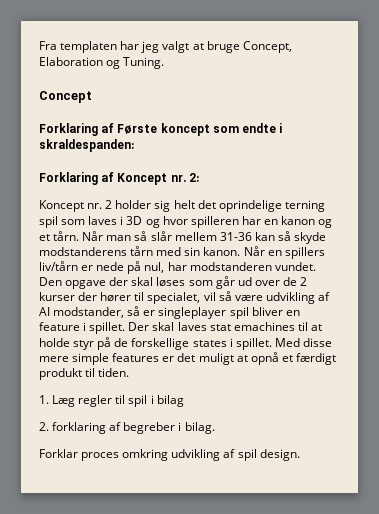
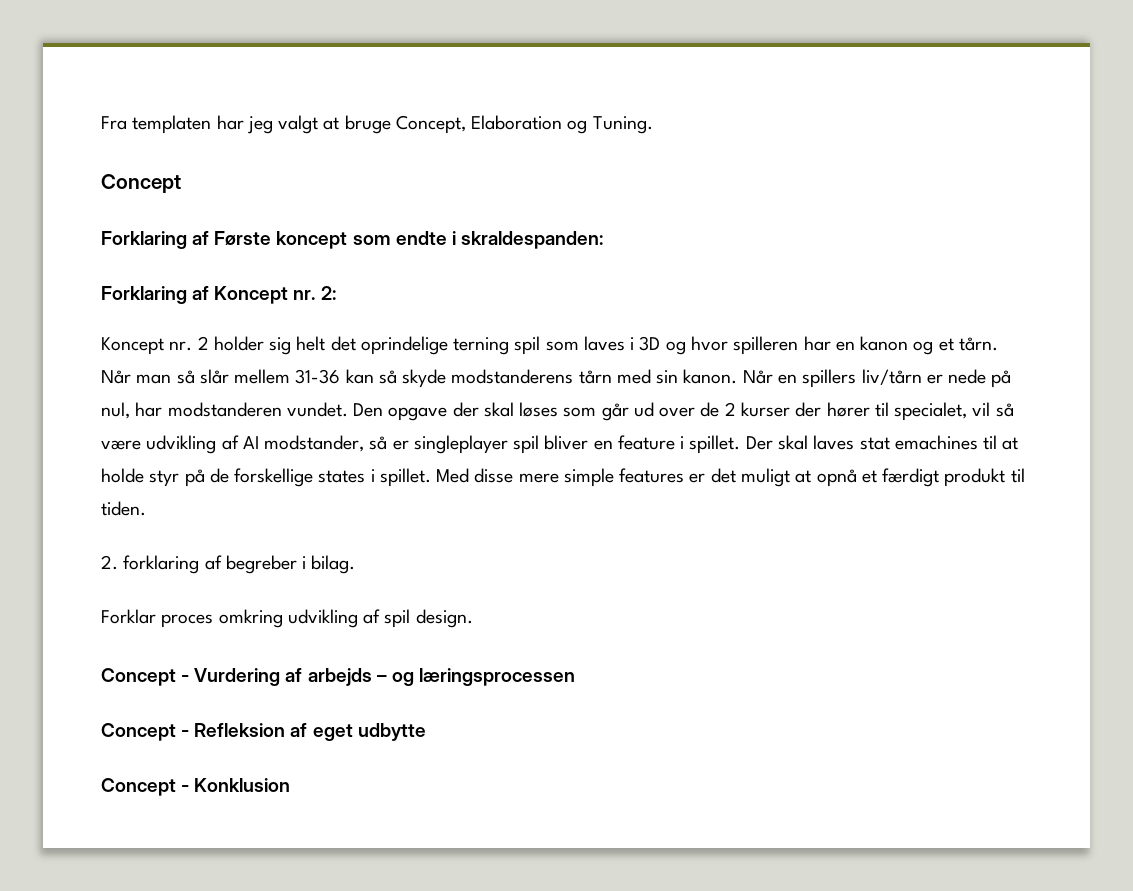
- 1. Læg regler til spil i bilag
+ Concept - Vurdering af arbejds – og læringsprocessen
+ Concept - Refleksion af eget udbytte
+ Concept - Konklusion

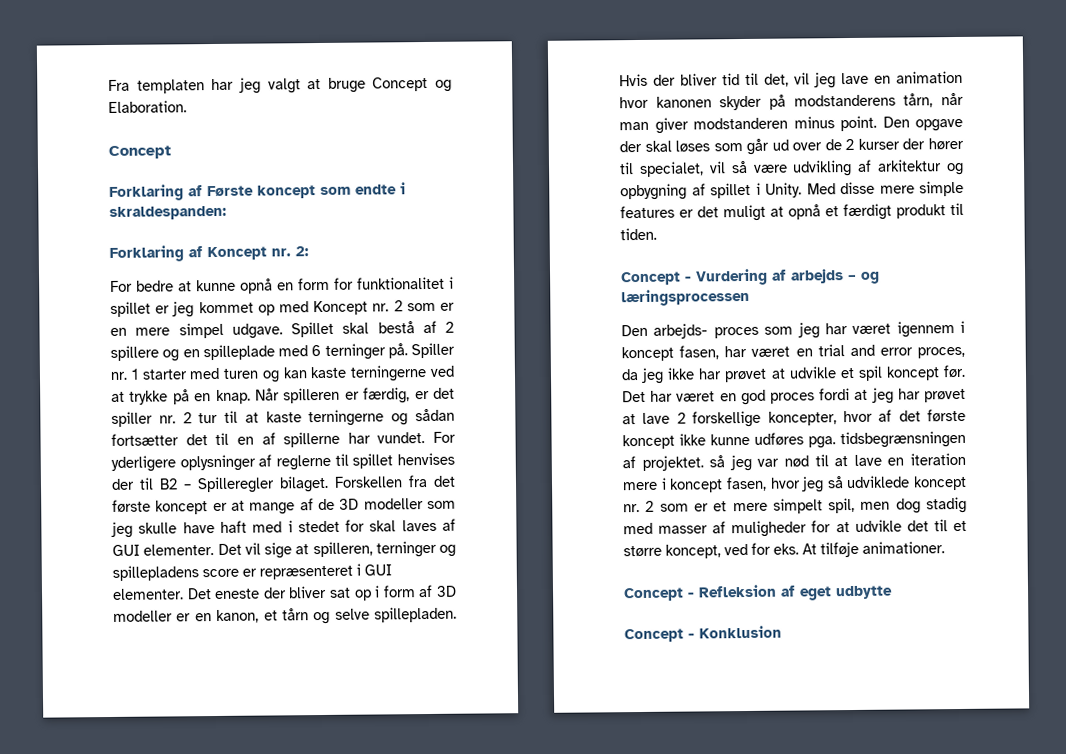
- Fra templaten har jeg valgt at bruge Concept, Elaboration og Tuning.
+ Fra templaten har jeg valgt at bruge Concept og Elaboration.
- Koncept nr. 2 holder sig helt det oprindelige terning spil som laves i 3D og hvor spilleren har en kanon og et tårn. Når man så slår mellem 31-36 kan så skyde modstanderens tårn med sin kanon. Når en spillers liv/tårn er nede på nul, har modstanderen vundet.
+ For bedre at kunne opnå en form for funktionalitet i spillet er jeg kommet op med Koncept nr. 2 som er en mere simpel udgave. Spillet skal bestå af 2 spillere og en spilleplade med 6 terninger på. Spiller nr. 1 starter med turen og kan kaste terningerne ved at trykke på en knap. Når spilleren er færdig, er det spiller nr. 2 tur til at kaste terningerne og sådan fortsætter det til en af spillerne har vundet. For yderligere oplysninger af reglerne til spillet henvises der til B2 – Spilleregler bilaget. Forskellen fra det første koncept er at mange af de 3D modeller som jeg skulle have haft med i stedet for skal laves af GUI elementer. Det vil sige at spilleren, terninger og spillepladens score er repræsenteret i GUI elementer. Det eneste der bliver sat op i form af 3D modeller er en kanon, et tårn og selve spillepladen. Hvis der bliver tid til det, vil jeg lave en animation hvor kanonen skyder på modstanderens tårn, når man giver modstanderen minus point.
- Den opgave der skal løses som går ud over de 2 kurser der hører til specialet, vil så være udvikling af AI modstander, så er singleplayer spil bliver en feature i spillet. Der skal laves stat emachines til at holde styr på de forskellige states i spillet.
+ Den opgave der skal løses som går ud over de 2 kurser der hører til specialet, vil så være udvikling af arkitektur og opbygning af spillet i Unity.
- 2. forklaring af begreber i bilag.
- Forklar proces omkring udvikling af spil design.
+ Den arbejds- proces som jeg har været igennem i koncept fasen, har været en trial and error proces, da jeg ikke har prøvet at udvikle et spil koncept før. Det har været en god proces fordi at jeg har prøvet at lave 2 forskellige koncepter, hvor af det første koncept ikke kunne udføres pga. tidsbegrænsningen af projektet. så jeg var nød til at lave en iteration mere i koncept fasen, hvor jeg så udviklede koncept nr. 2 som er et mere simpelt spil, men dog stadig med masser af muligheder for at udvikle det til et større koncept, ved for eks. At tilføje animationer.

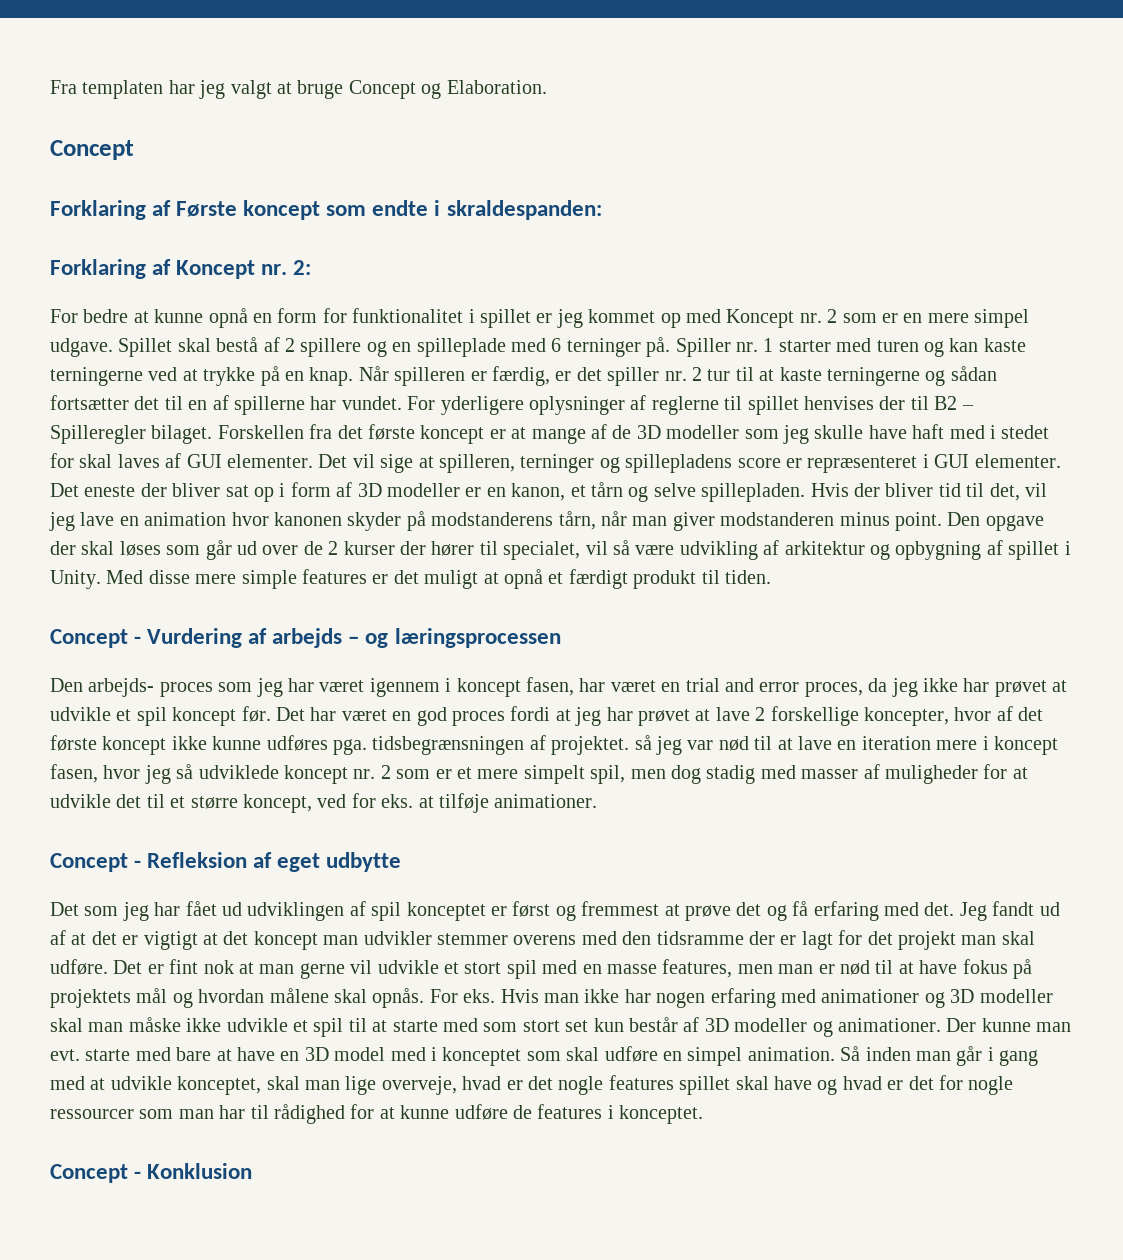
- Det har været en god proces fordi at jeg har prøvet at lave 2 forskellige koncepter, hvor af det første koncept ikke kunne udføres pga. tidsbegrænsningen af projektet. så jeg var nød til at lave en iteration mere i koncept fasen, hvor jeg så udviklede koncept nr. 2 som er et mere simpelt spil, men dog stadig med masser af muligheder for at udvikle det til et større koncept, ved for eks. At tilføje animationer.
+ Det har været en god proces fordi at jeg har prøvet at lave 2 forskellige koncepter, hvor af det første koncept ikke kunne udføres pga. tidsbegrænsningen af projektet. så jeg var nød til at lave en iteration mere i koncept fasen, hvor jeg så udviklede koncept nr. 2 som er et mere simpelt spil, men dog stadig med masser af muligheder for at udvikle det til et større koncept, ved for eks. at tilføje animationer.
+ Det som jeg har fået ud udviklingen af spil konceptet er først og fremmest at prøve det og få erfaring med det. Jeg fandt ud af at det er vigtigt at det koncept man udvikler stemmer overens med den tidsramme der er lagt for det projekt man skal udføre. Det er fint nok at man gerne vil udvikle et stort spil med en masse features, men man er nød til at have fokus på projektets mål og hvordan målene skal opnås. For eks. Hvis man ikke har nogen erfaring med animationer og 3D modeller skal man måske ikke udvikle et spil til at starte med som stort set kun består af 3D modeller og animationer. Der kunne man evt. starte med bare at have en 3D model med i konceptet som skal udføre en simpel animation. Så inden man går i gang med at udvikle konceptet, skal man lige overveje, hvad er det nogle features spillet skal have og hvad er det for nogle ressourcer som man har til rådighed for at kunne udføre de features i konceptet.

